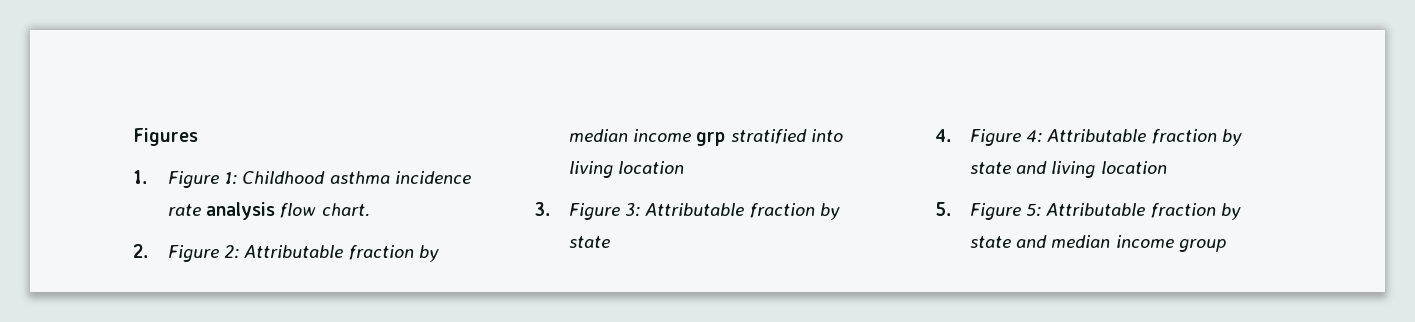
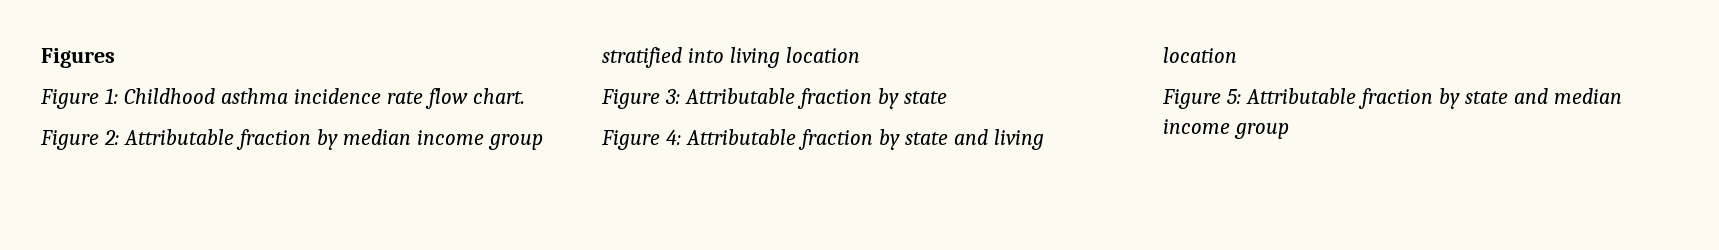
- 1. Figure 1: Childhood asthma incidence rate analysis flow chart.
+ Figure 1: Childhood asthma incidence rate flow chart.
- 2. Figure 2: Attributable fraction by median income grp stratified into living location
+ Figure 2: Attributable fraction by median income group stratified into living location
- 3. Figure 3: Attributable fraction by state
+ Figure 3: Attributable fraction by state
- 4. Figure 4: Attributable fraction by state and living location
+ Figure 4: Attributable fraction by state and living location
- 5. Figure 5: Attributable fraction by state and median income group
+ Figure 5: Attributable fraction by state and median income group

